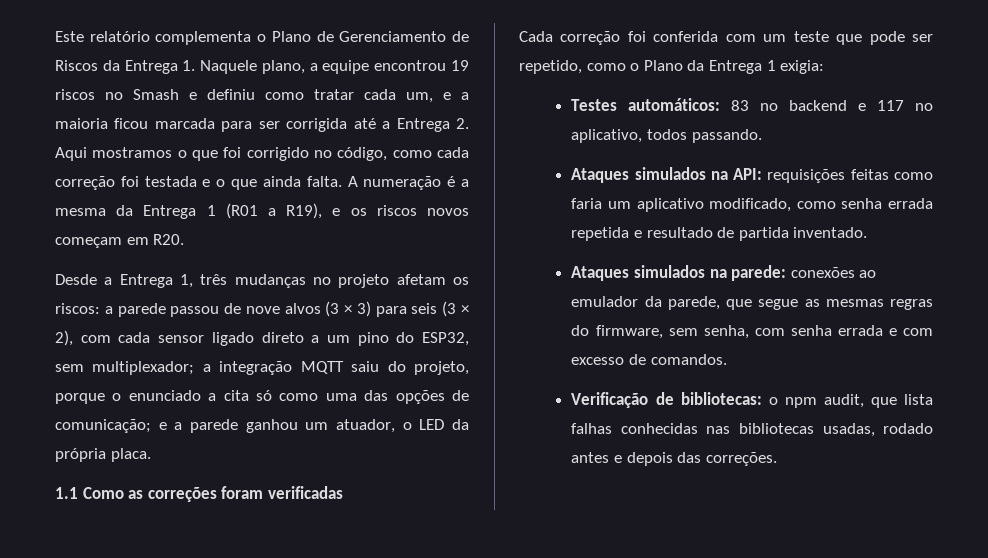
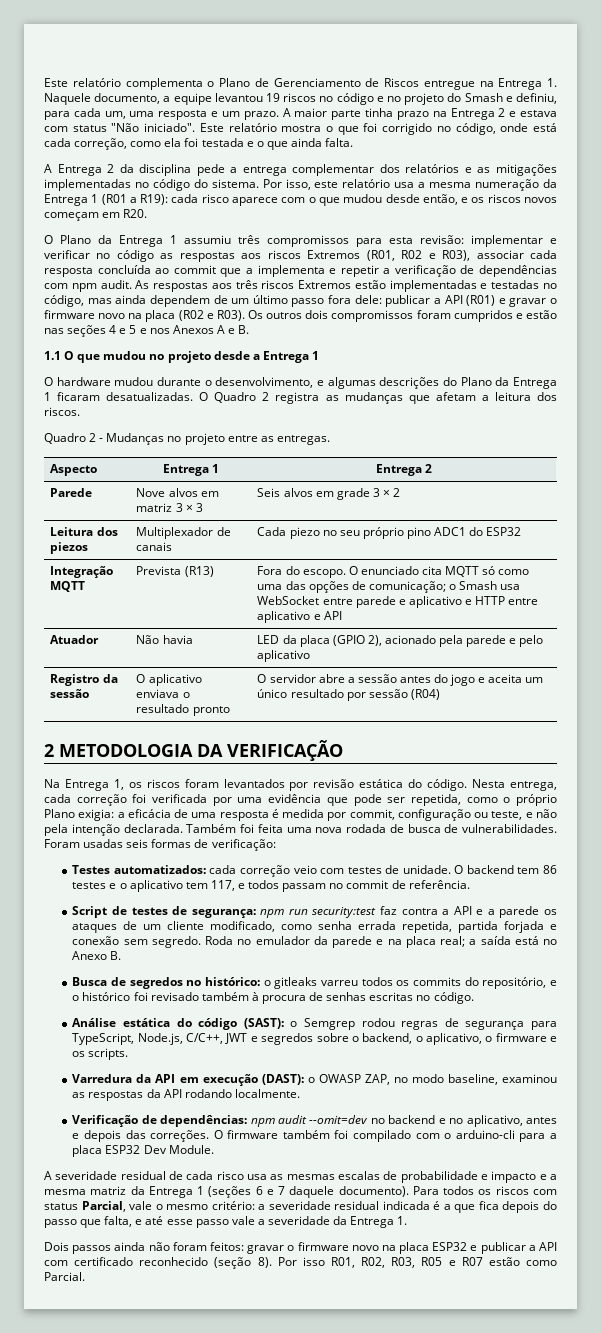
- Este relatório complementa o Plano de Gerenciamento de Riscos da Entrega 1. Naquele plano, a equipe encontrou 19 riscos no Smash e definiu como tratar cada um, e a maioria ficou marcada para ser corrigida até a Entrega 2. Aqui mostramos o que foi corrigido no código, como cada correção foi testada e o que ainda falta. A numeração é a mesma da Entrega 1 (R01 a R19), e os riscos novos começam em R20.
+ Este relatório complementa o Plano de Gerenciamento de Riscos entregue na Entrega 1. Naquele documento, a equipe levantou 19 riscos no código e no projeto do Smash e definiu, para cada um, uma resposta e um prazo. A maior parte tinha prazo na Entrega 2 e estava com status "Não iniciado". Este relatório mostra o que foi corrigido no código, onde está cada correção, como ela foi testada e o que ainda falta.
+ A Entrega 2 da disciplina pede a entrega complementar dos relatórios e as mitigações implementadas no código do sistema. Por isso, este relatório usa a mesma numeração da Entrega 1 (R01 a R19): cada risco aparece com o que mudou desde então, e os riscos novos começam em R20.
- Desde a Entrega 1, três mudanças no projeto afetam os riscos: a parede passou de nove alvos (3 × 3) para seis (3 × 2), com cada sensor ligado direto a um pino do ESP32, sem multiplexador; a integração MQTT saiu do projeto, porque o enunciado a cita só como uma das opções de comunicação; e a parede ganhou um atuador, o LED da própria placa.
- 1.1 Como as correções foram verificadas
- Cada correção foi conferida com um teste que pode ser repetido, como o Plano da Entrega 1 exigia:
- Testes automáticos: 83 no backend e 117 no aplicativo, todos passando.
- Ataques simulados na API: requisições feitas como faria um aplicativo modificado, como senha errada repetida e resultado de partida inventado.
- Ataques simulados na parede: conexões ao emulador da parede, que segue as mesmas regras do firmware, sem senha, com senha errada e com excesso de comandos.
- Verificação de bibliotecas: o npm audit, que lista falhas conhecidas nas bibliotecas usadas, rodado antes e depois das correções.
+ O Plano da Entrega 1 assumiu três compromissos para esta revisão: implementar e verificar no código as respostas aos riscos Extremos (R01, R02 e R03), associar cada resposta concluída ao commit que a implementa e repetir a verificação de dependências com npm audit. As respostas aos três riscos Extremos estão implementadas e testadas no código, mas ainda dependem de um último passo fora dele: publicar a API (R01) e gravar o firmware novo na placa (R02 e R03). Os outros dois compromissos foram cumpridos e estão nas seções 4 e 5 e nos Anexos A e B.
+ 1.1 O que mudou no projeto desde a Entrega 1
+ O hardware mudou durante o desenvolvimento, e algumas descrições do Plano da Entrega 1 ficaram desatualizadas. O Quadro 2 registra as mudanças que afetam a leitura dos riscos.
+ Quadro 2 - Mudanças no projeto entre as entregas.
+ Aspecto | Entrega 1 | Entrega 2
+ Parede | Nove alvos em matriz 3 × 3 | Seis alvos em grade 3 × 2
+ Leitura dos piezos | Multiplexador de canais | Cada piezo no seu próprio pino ADC1 do ESP32
+ Integração MQTT | Prevista (R13) | Fora do escopo. O enunciado cita MQTT só como uma das opções de comunicação; o Smash usa WebSocket entre parede e aplicativo e HTTP entre aplicativo e API
+ Atuador | Não havia | LED da placa (GPIO 2), acionado pela parede e pelo aplicativo
+ Registro da sessão | O aplicativo enviava o resultado pronto | O servidor abre a sessão antes do jogo e aceita um único resultado por sessão (R04)
+ 2 METODOLOGIA DA VERIFICAÇÃO
+ Na Entrega 1, os riscos foram levantados por revisão estática do código. Nesta entrega, cada correção foi verificada por uma evidência que pode ser repetida, como o próprio Plano exigia: a eficácia de uma resposta é medida por commit, configuração ou teste, e não pela intenção declarada. Também foi feita uma nova rodada de busca de vulnerabilidades. Foram usadas seis formas de verificação:
+ Testes automatizados: cada correção veio com testes de unidade. O backend tem 86 testes e o aplicativo tem 117, e todos passam no commit de referência.
+ Script de testes de segurança: npm run security:test faz contra a API e a parede os ataques de um cliente modificado, como senha errada repetida, partida forjada e conexão sem segredo. Roda no emulador da parede e na placa real; a saída está no Anexo B.
+ Busca de segredos no histórico: o gitleaks varreu todos os commits do repositório, e o histórico foi revisado também à procura de senhas escritas no código.
+ Análise estática do código (SAST): o Semgrep rodou regras de segurança para TypeScript, Node.js, C/C++, JWT e segredos sobre o backend, o aplicativo, o firmware e os scripts.
+ Varredura da API em execução (DAST): o OWASP ZAP, no modo baseline, examinou as respostas da API rodando localmente.
+ Verificação de dependências: npm audit --omit=dev no backend e no aplicativo, antes e depois das correções.
+ O firmware também foi compilado com o arduino-cli para a placa ESP32 Dev Module.
+ A severidade residual de cada risco usa as mesmas escalas de probabilidade e impacto e a mesma matriz da Entrega 1 (seções 6 e 7 daquele documento). Para todos os riscos com status Parcial, vale o mesmo critério: a severidade residual indicada é a que fica depois do passo que falta, e até esse passo vale a severidade da Entrega 1.
+ Dois passos ainda não foram feitos: gravar o firmware novo na placa ESP32 e publicar a API com certificado reconhecido (seção 8). Por isso R01, R02, R03, R05 e R07 estão como Parcial.

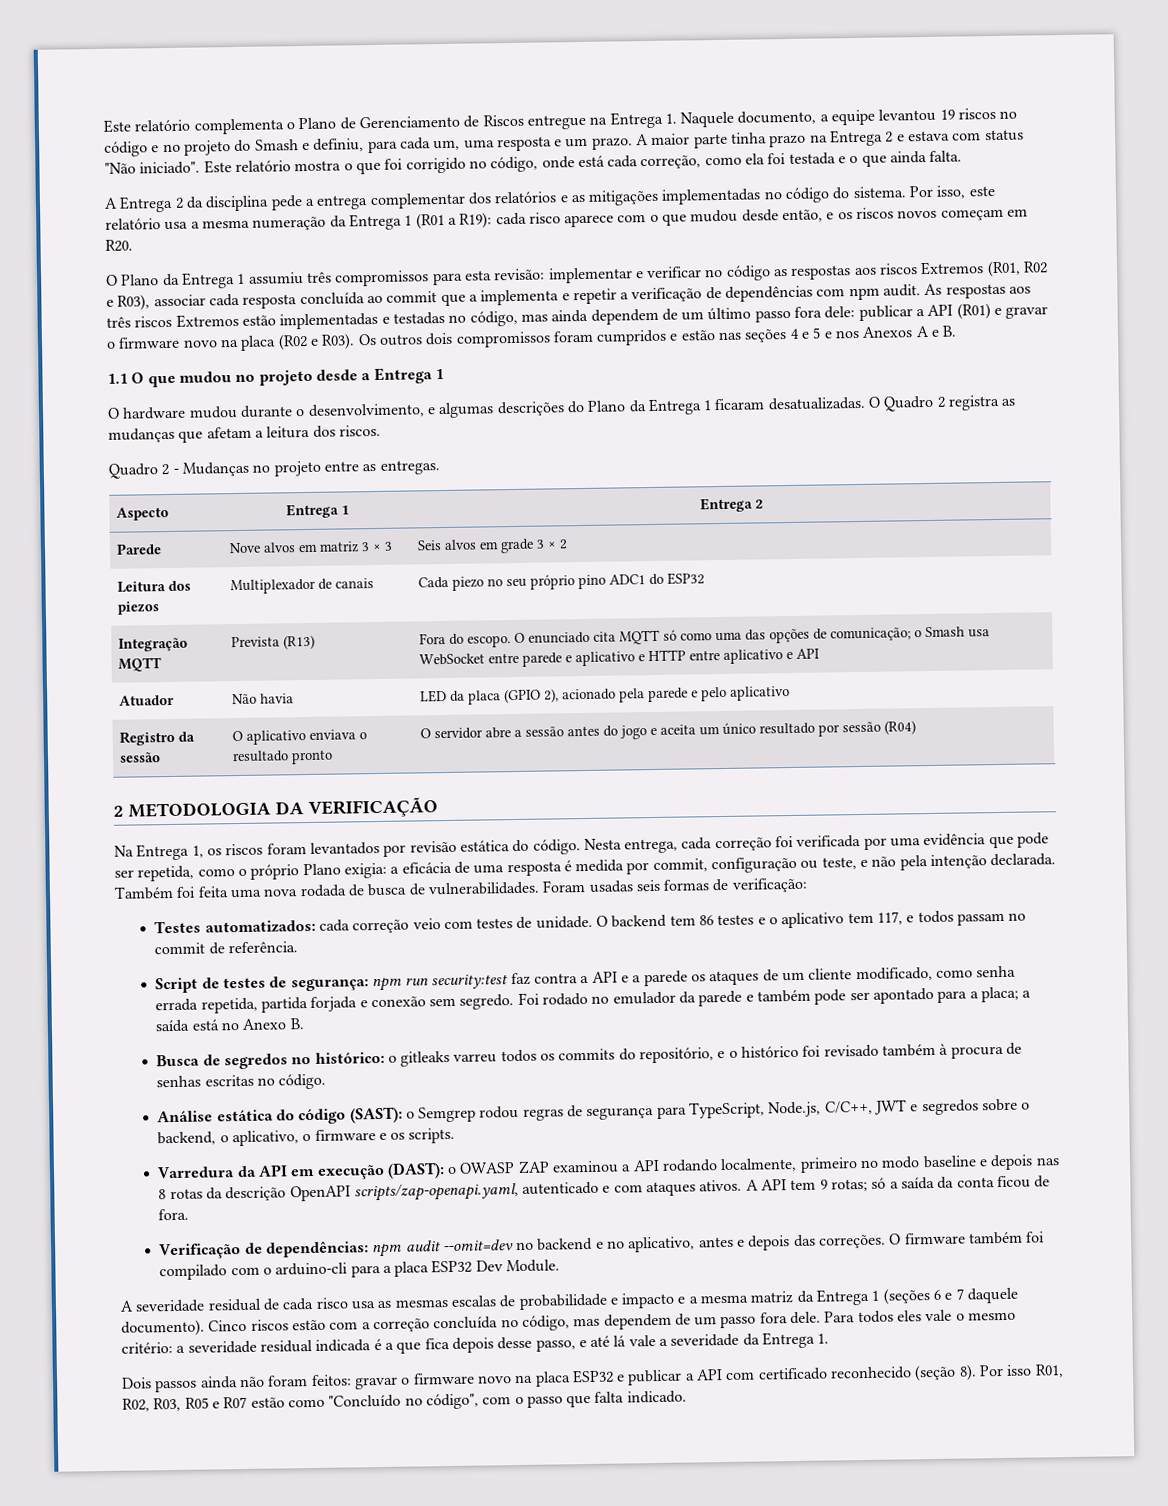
- Roda no emulador da parede e na placa real; a saída está no Anexo B.
+ Foi rodado no emulador da parede e também pode ser apontado para a placa; a saída está no Anexo B.
- Varredura da API em execução (DAST): o OWASP ZAP, no modo baseline, examinou as respostas da API rodando localmente.
+ Varredura da API em execução (DAST): o OWASP ZAP examinou a API rodando localmente, primeiro no modo baseline e depois nas 8 rotas da descrição OpenAPI scripts/zap-openapi.yaml, autenticado e com ataques ativos. A API tem 9 rotas; só a saída da conta ficou de fora.
- Para todos os riscos com status Parcial, vale o mesmo critério: a severidade residual indicada é a que fica depois do passo que falta, e até esse passo vale a severidade da Entrega 1.
+ Cinco riscos estão com a correção concluída no código, mas dependem de um passo fora dele. Para todos eles vale o mesmo critério: a severidade residual indicada é a que fica depois desse passo, e até lá vale a severidade da Entrega 1.
- Por isso R01, R02, R03, R05 e R07 estão como Parcial.
+ Por isso R01, R02, R03, R05 e R07 estão como "Concluído no código", com o passo que falta indicado.

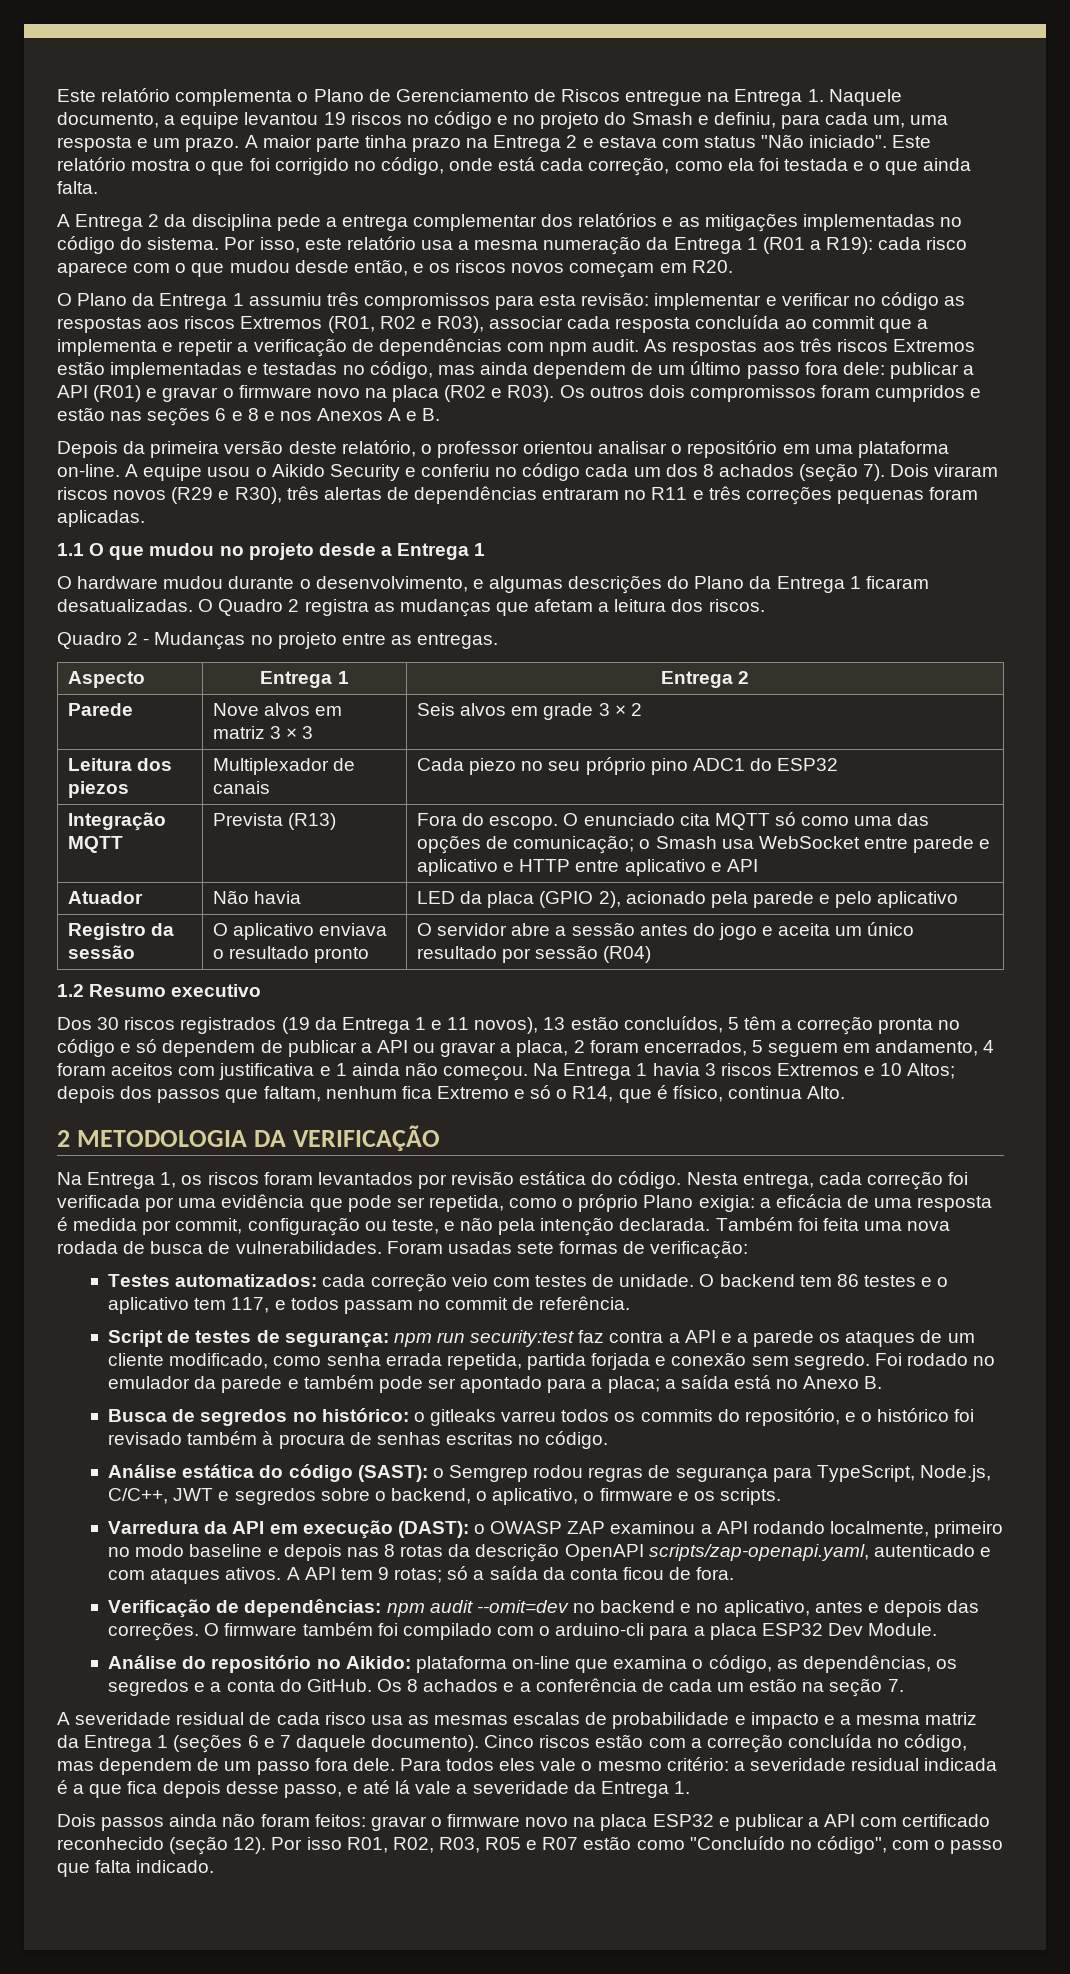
- Os outros dois compromissos foram cumpridos e estão nas seções 4 e 5 e nos Anexos A e B.
+ Os outros dois compromissos foram cumpridos e estão nas seções 6 e 8 e nos Anexos A e B.
+ Depois da primeira versão deste relatório, o professor orientou analisar o repositório em uma plataforma on-line. A equipe usou o Aikido Security e conferiu no código cada um dos 8 achados (seção 7). Dois viraram riscos novos (R29 e R30), três alertas de dependências entraram no R11 e três correções pequenas foram aplicadas.
+ 1.2 Resumo executivo
+ Dos 30 riscos registrados (19 da Entrega 1 e 11 novos), 13 estão concluídos, 5 têm a correção pronta no código e só dependem de publicar a API ou gravar a placa, 2 foram encerrados, 5 seguem em andamento, 4 foram aceitos com justificativa e 1 ainda não começou. Na Entrega 1 havia 3 riscos Extremos e 10 Altos; depois dos passos que faltam, nenhum fica Extremo e só o R14, que é físico, continua Alto.
- Foram usadas seis formas de verificação:
+ Foram usadas sete formas de verificação:
+ Análise do repositório no Aikido: plataforma on-line que examina o código, as dependências, os segredos e a conta do GitHub. Os 8 achados e a conferência de cada um estão na seção 7.
- Dois passos ainda não foram feitos: gravar o firmware novo na placa ESP32 e publicar a API com certificado reconhecido (seção 8).
+ Dois passos ainda não foram feitos: gravar o firmware novo na placa ESP32 e publicar a API com certificado reconhecido (seção 12).

